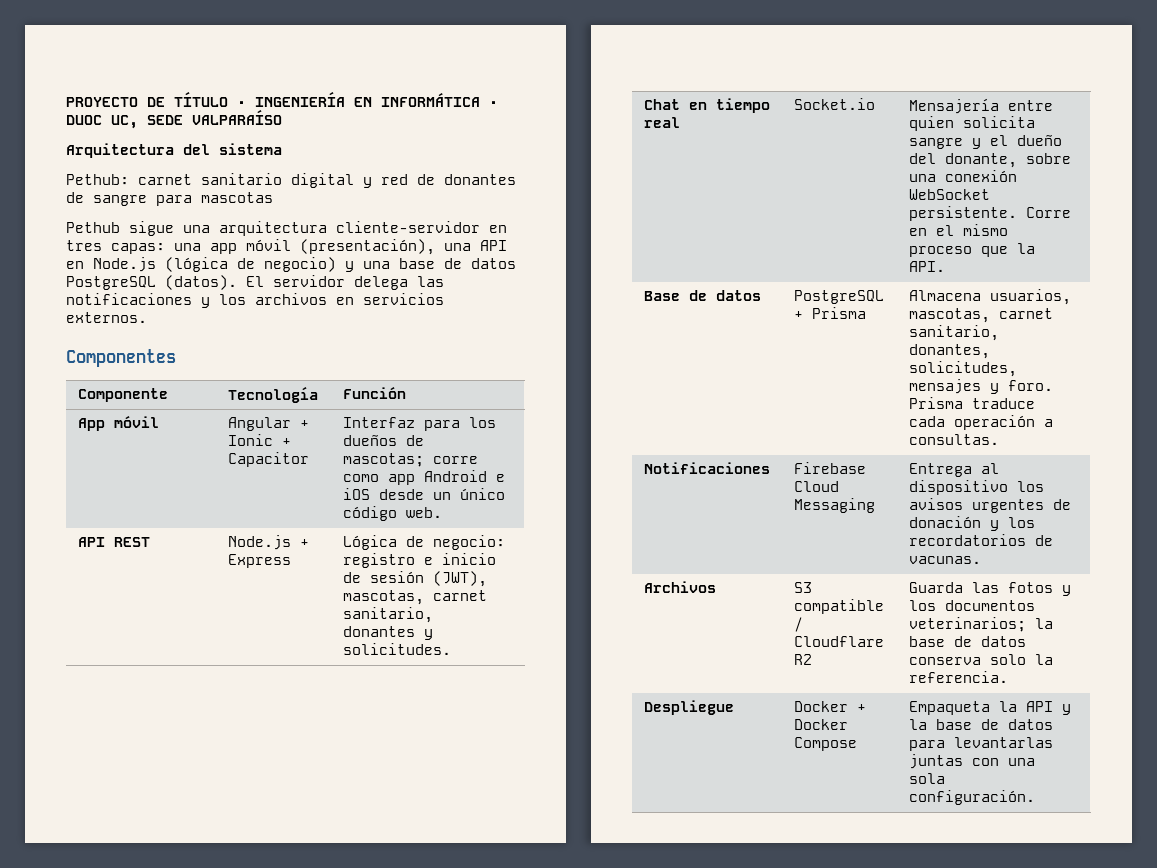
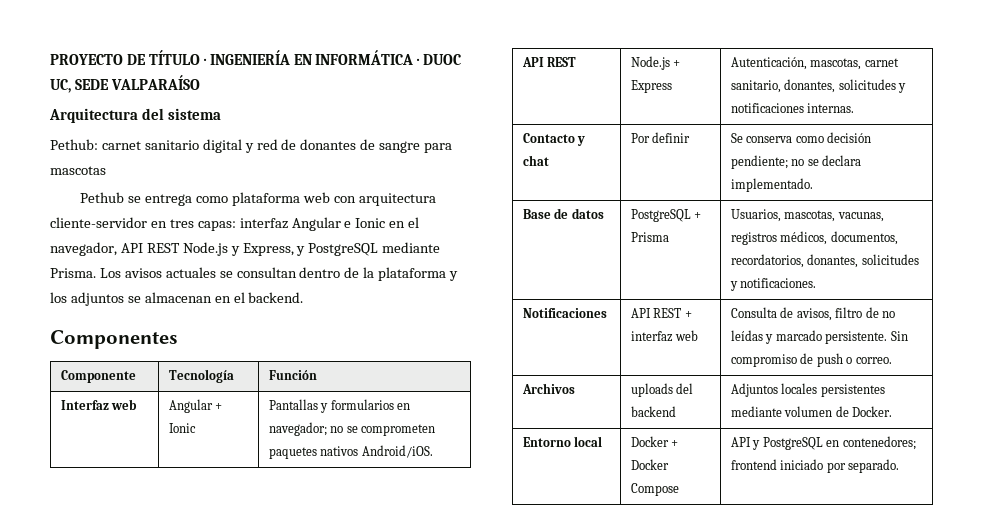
- Pethub sigue una arquitectura cliente-servidor en tres capas: una app móvil (presentación), una API en Node.js (lógica de negocio) y una base de datos PostgreSQL (datos). El servidor delega las notificaciones y los archivos en servicios externos.
+ Pethub se entrega como plataforma web con arquitectura cliente-servidor en tres capas: interfaz Angular e Ionic en el navegador, API REST Node.js y Express, y PostgreSQL mediante Prisma. Los avisos actuales se consultan dentro de la plataforma y los adjuntos se almacenan en el backend.
- App móvil | Angular + Ionic + Capacitor | Interfaz para los dueños de mascotas; corre como app Android e iOS desde un único código web.
+ Interfaz web | Angular + Ionic | Pantallas y formularios en navegador; no se comprometen paquetes nativos Android/iOS.
- API REST | Node.js + Express | Lógica de negocio: registro e inicio de sesión (JWT), mascotas, carnet sanitario, donantes y solicitudes.
- Chat en tiempo real | Socket.io | Mensajería entre quien solicita sangre y el dueño del donante, sobre una conexión WebSocket persistente. Corre en el mismo proceso que la API.
+ API REST | Node.js + Express | Autenticación, mascotas, carnet sanitario, donantes, solicitudes y notificaciones internas.
+ Contacto y chat | Por definir | Se conserva como decisión pendiente; no se declara implementado.
- Base de datos | PostgreSQL + Prisma | Almacena usuarios, mascotas, carnet sanitario, donantes, solicitudes, mensajes y foro. Prisma traduce cada operación a consultas.
- Notificaciones | Firebase Cloud Messaging | Entrega al dispositivo los avisos urgentes de donación y los recordatorios de vacunas.
- Archivos | S3 compatible / Cloudflare R2 | Guarda las fotos y los documentos veterinarios; la base de datos conserva solo la referencia.
- Despliegue | Docker + Docker Compose | Empaqueta la API y la base de datos para levantarlas juntas con una sola configuración.
+ Base de datos | PostgreSQL + Prisma | Usuarios, mascotas, vacunas, registros médicos, documentos, recordatorios, donantes, solicitudes y notificaciones.
+ Notificaciones | API REST + interfaz web | Consulta de avisos, filtro de no leídas y marcado persistente. Sin compromiso de push o correo.
+ Archivos | uploads del backend | Adjuntos locales persistentes mediante volumen de Docker.
+ Entorno local | Docker + Docker Compose | API y PostgreSQL en contenedores; frontend iniciado por separado.

